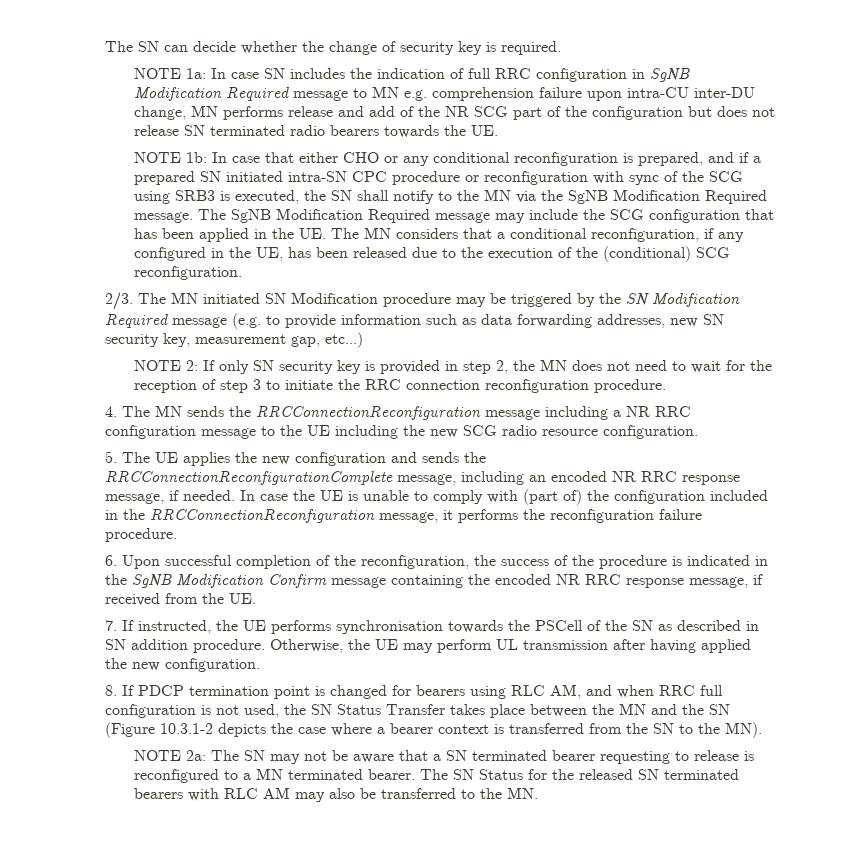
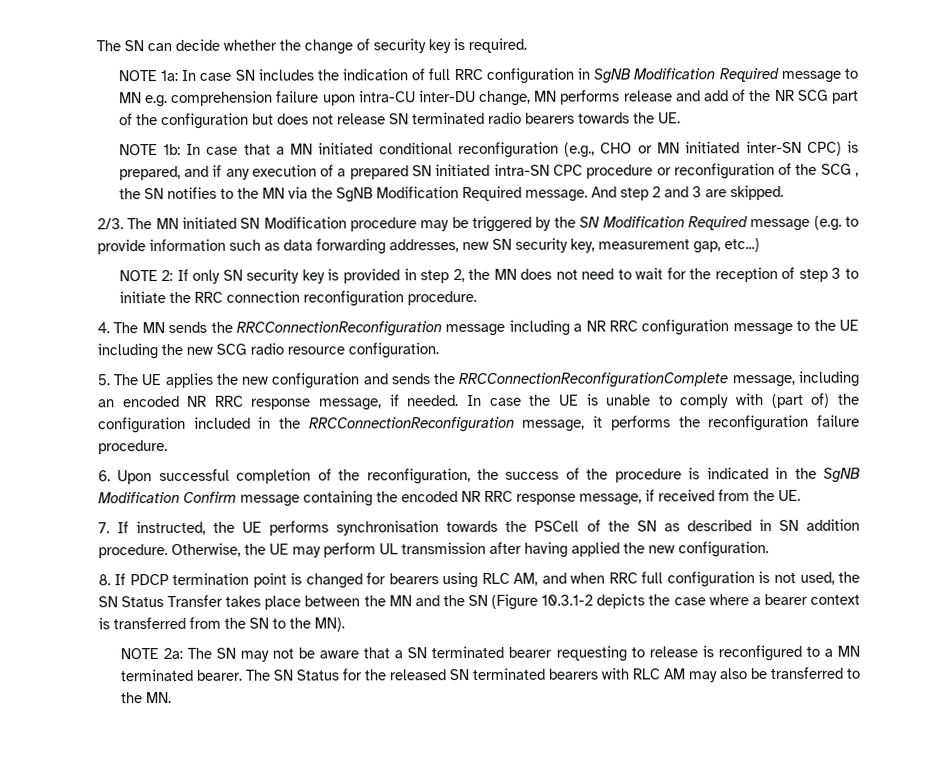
- NOTE 1b: In case that either CHO or any conditional reconfiguration is prepared, and if a prepared SN initiated intra-SN CPC procedure or reconfiguration with sync of the SCG using SRB3 is executed, the SN shall notify to the MN via the SgNB Modification Required message.
+ NOTE 1b: In case that a MN initiated conditional reconfiguration (e.g., CHO or MN initiated inter-SN CPC) is prepared, and if any execution of a prepared SN initiated intra-SN CPC procedure or reconfiguration of the SCG , the SN notifies to the MN via the SgNB Modification Required message.
- The SgNB Modification Required message may include the SCG configuration that has been applied in the UE. The MN considers that a conditional reconfiguration, if any configured in the UE, has been released due to the execution of the (conditional) SCG reconfiguration.
+ And step 2 and 3 are skipped.

